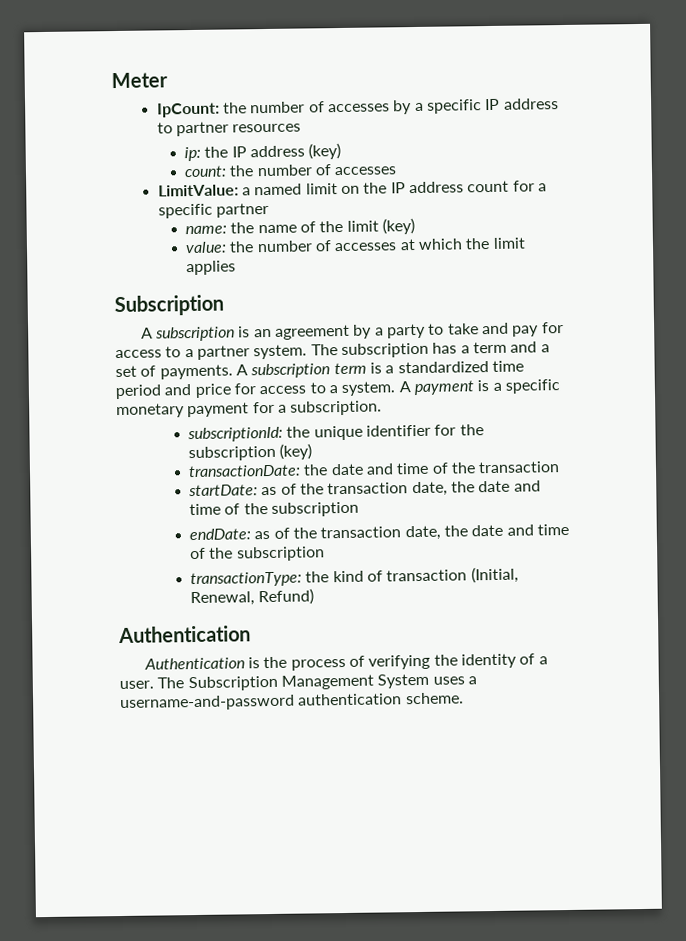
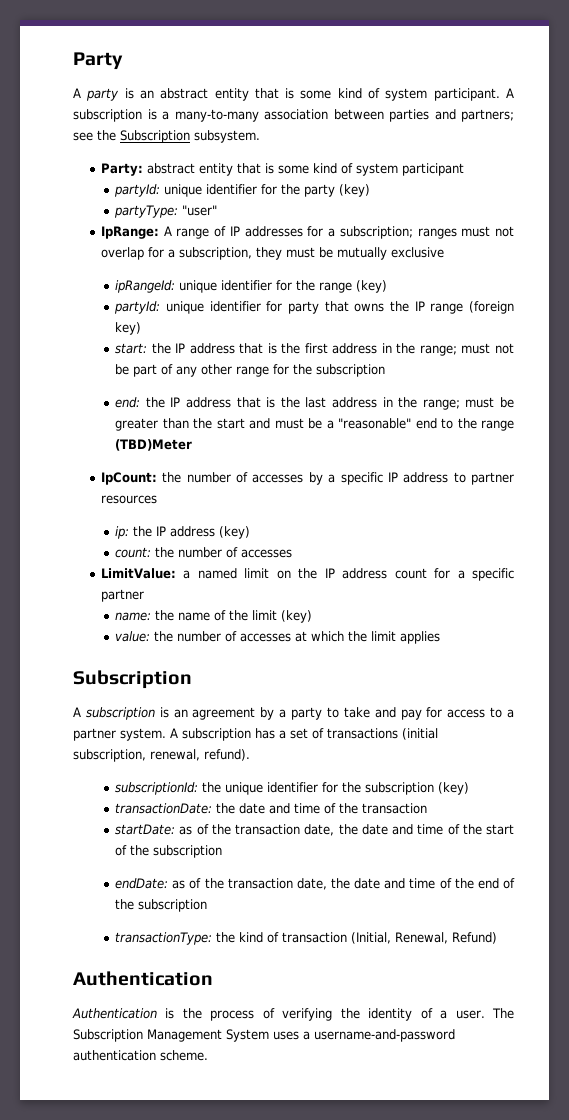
- Meter
+ Party
+ A party is an abstract entity that is some kind of system participant. A subscription is a many-to-many association between parties and partners; see the Subscription subsystem.
+ Party: abstract entity that is some kind of system participant
+ partyId: unique identifier for the party (key)
+ partyType: "user"
+ IpRange: A range of IP addresses for a subscription; ranges must not overlap for a subscription, they must be mutually exclusive
+ ipRangeId: unique identifier for the range (key)
+ partyId: unique identifier for party that owns the IP range (foreign key)
+ start: the IP address that is the first address in the range; must not be part of any other range for the subscription
+ end: the IP address that is the last address in the range; must be greater than the start and must be a "reasonable" end to the range (TBD)Meter
- The subscription has a term and a set of payments. A subscription term is a standardized time period and price for access to a system. A payment is a specific monetary payment for a subscription.
+ A subscription has a set of transactions (initial subscription, renewal, refund).
- startDate: as of the transaction date, the date and time of the subscription
+ startDate: as of the transaction date, the date and time of the start of the subscription
- endDate: as of the transaction date, the date and time of the subscription
+ endDate: as of the transaction date, the date and time of the end of the subscription

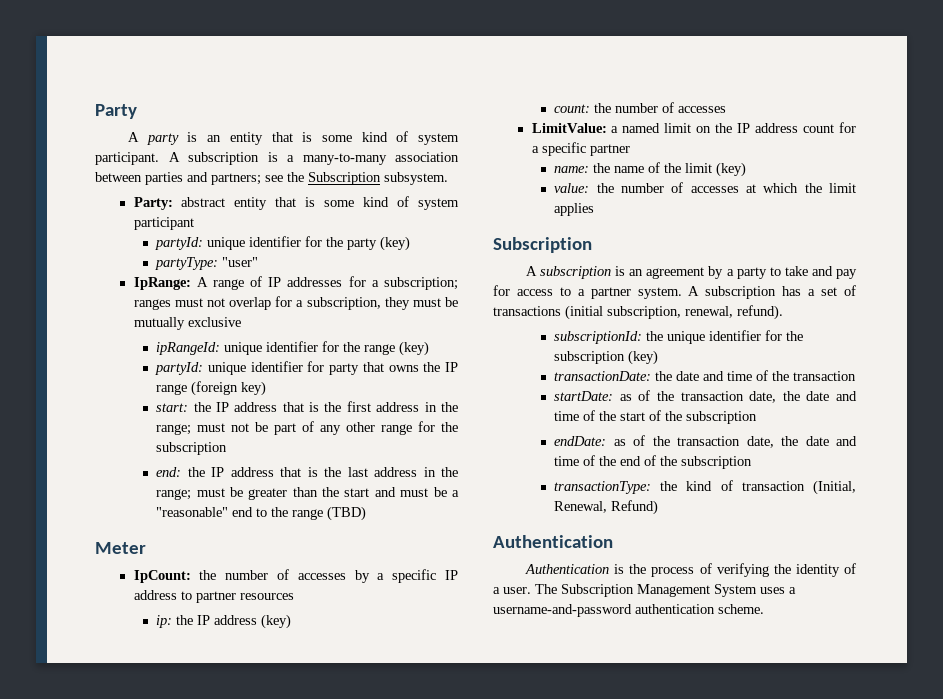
- A party is an abstract entity that is some kind of system participant.
+ A party is an entity that is some kind of system participant.
- end: the IP address that is the last address in the range; must be greater than the start and must be a "reasonable" end to the range (TBD)Meter
+ end: the IP address that is the last address in the range; must be greater than the start and must be a "reasonable" end to the range (TBD)
+ Meter

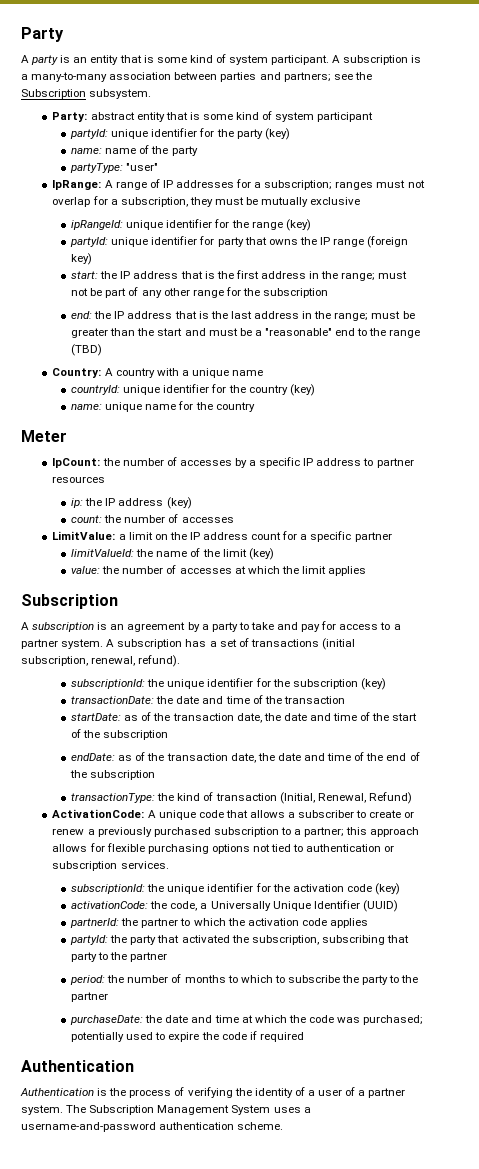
+ name: name of the party
+ Country: A country with a unique name
+ countryId: unique identifier for the country (key)
+ name: unique name for the country
- LimitValue: a named limit on the IP address count for a specific partner
+ LimitValue: a limit on the IP address count for a specific partner
- name: the name of the limit (key)
+ limitValueId: the name of the limit (key)
+ ActivationCode: A unique code that allows a subscriber to create or renew a previously purchased subscription to a partner; this approach allows for flexible purchasing options not tied to authentication or subscription services.
+ subscriptionId: the unique identifier for the activation code (key)
+ activationCode: the code, a Universally Unique Identifier (UUID)
+ partnerId: the partner to which the activation code applies
+ partyId: the party that activated the subscription, subscribing that party to the partner
+ period: the number of months to which to subscribe the party to the partner
+ purchaseDate: the date and time at which the code was purchased; potentially used to expire the code if required
- Authentication is the process of verifying the identity of a user.
+ Authentication is the process of verifying the identity of a user of a partner system.

